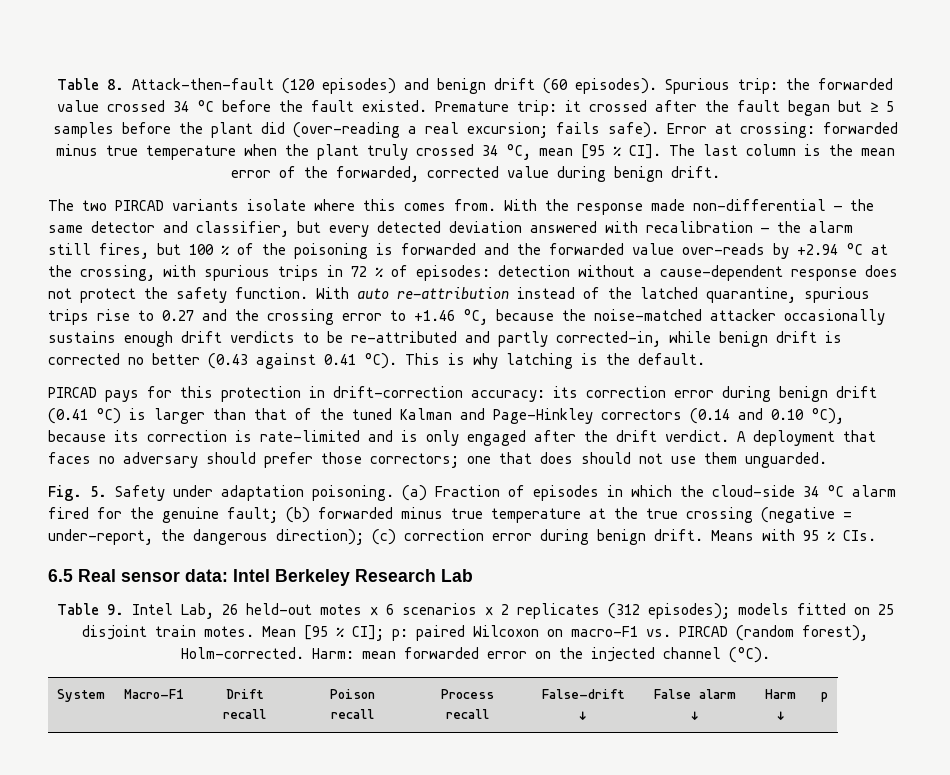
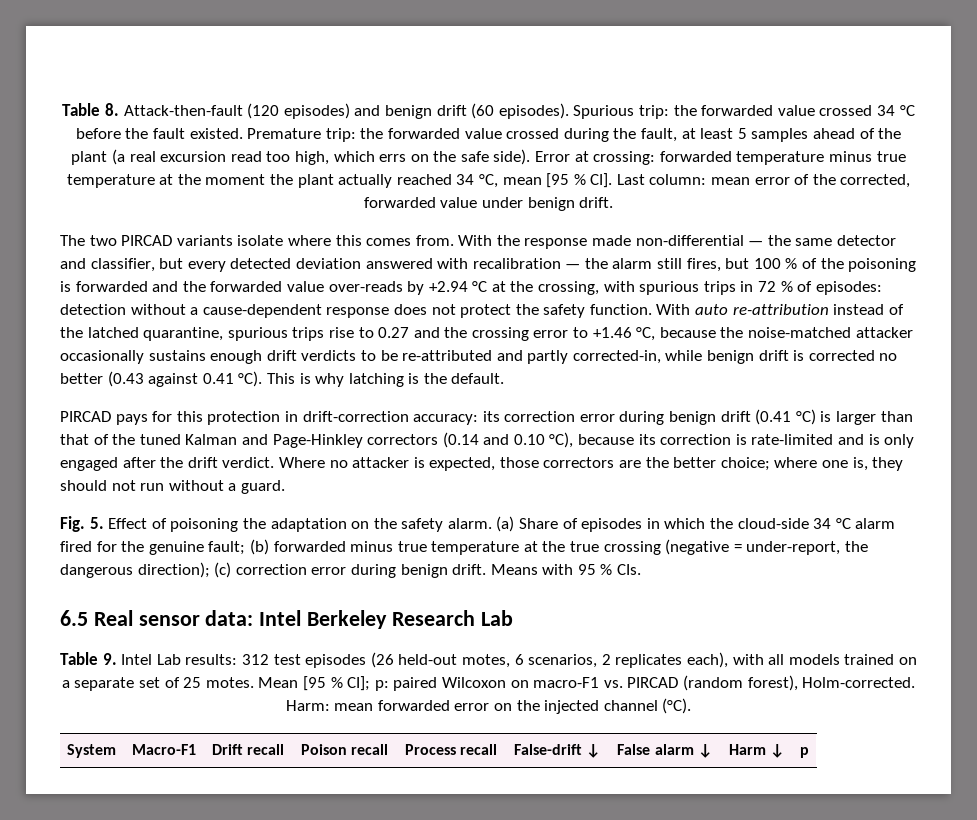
- Premature trip: it crossed after the fault began but ≥ 5 samples before the plant did (over-reading a real excursion; fails safe).
+ Premature trip: the forwarded value crossed during the fault, at least 5 samples ahead of the plant (a real excursion read too high, which errs on the safe side).
- Error at crossing: forwarded minus true temperature when the plant truly crossed 34 °C, mean [95 % CI]. The last column is the mean error of the forwarded, corrected value during benign drift.
+ Error at crossing: forwarded temperature minus true temperature at the moment the plant actually reached 34 °C, mean [95 % CI]. Last column: mean error of the corrected, forwarded value under benign drift.
- A deployment that faces no adversary should prefer those correctors; one that does should not use them unguarded.
- Fig. 5. Safety under adaptation poisoning. (a) Fraction of episodes in which the cloud-side 34 °C alarm fired for the genuine fault; (b) forwarded minus true temperature at the true crossing (negative = under-report, the dangerous direction); (c) correction error during benign drift.
+ Where no attacker is expected, those correctors are the better choice; where one is, they should not run without a guard.
+ Fig. 5. Effect of poisoning the adaptation on the safety alarm. (a) Share of episodes in which the cloud-side 34 °C alarm fired for the genuine fault; (b) forwarded minus true temperature at the true crossing (negative = under-report, the dangerous direction); (c) correction error during benign drift.
- Table 9. Intel Lab, 26 held-out motes × 6 scenarios × 2 replicates (312 episodes); models fitted on 25 disjoint train motes.
+ Table 9. Intel Lab results: 312 test episodes (26 held-out motes, 6 scenarios, 2 replicates each), with all models trained on a separate set of 25 motes.

